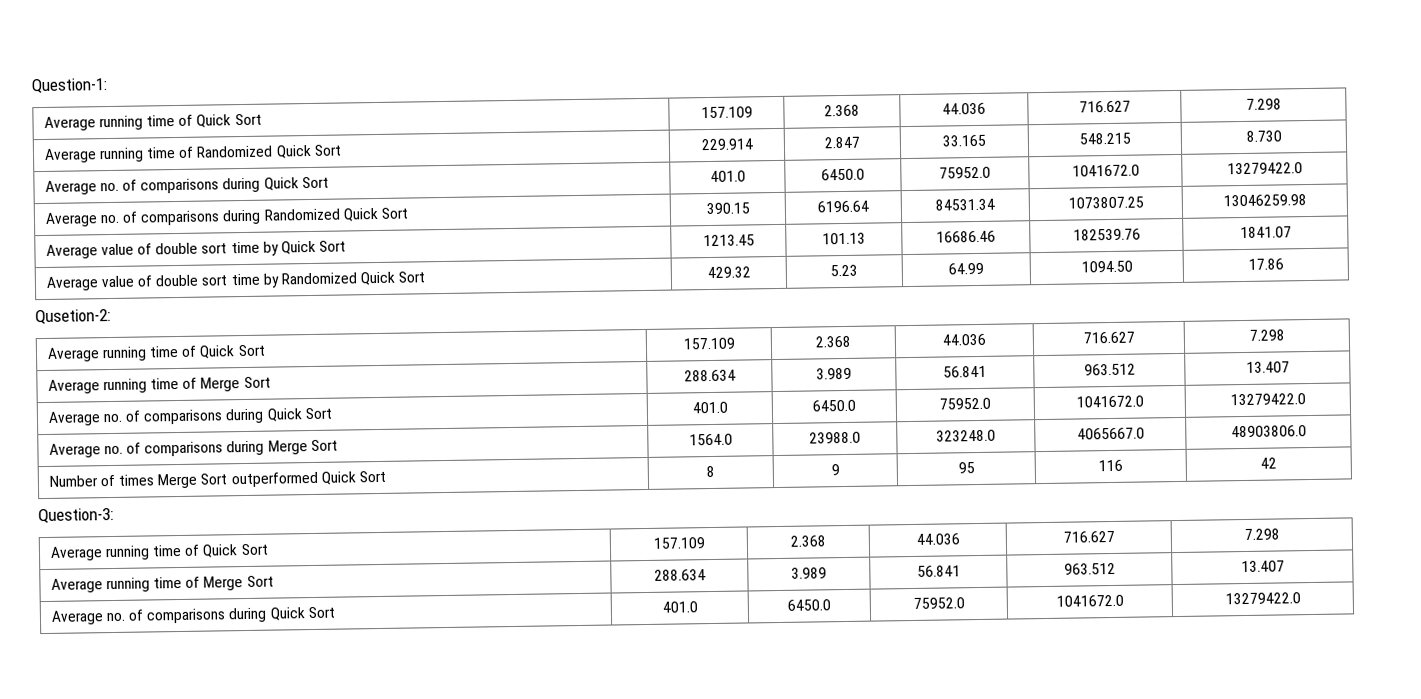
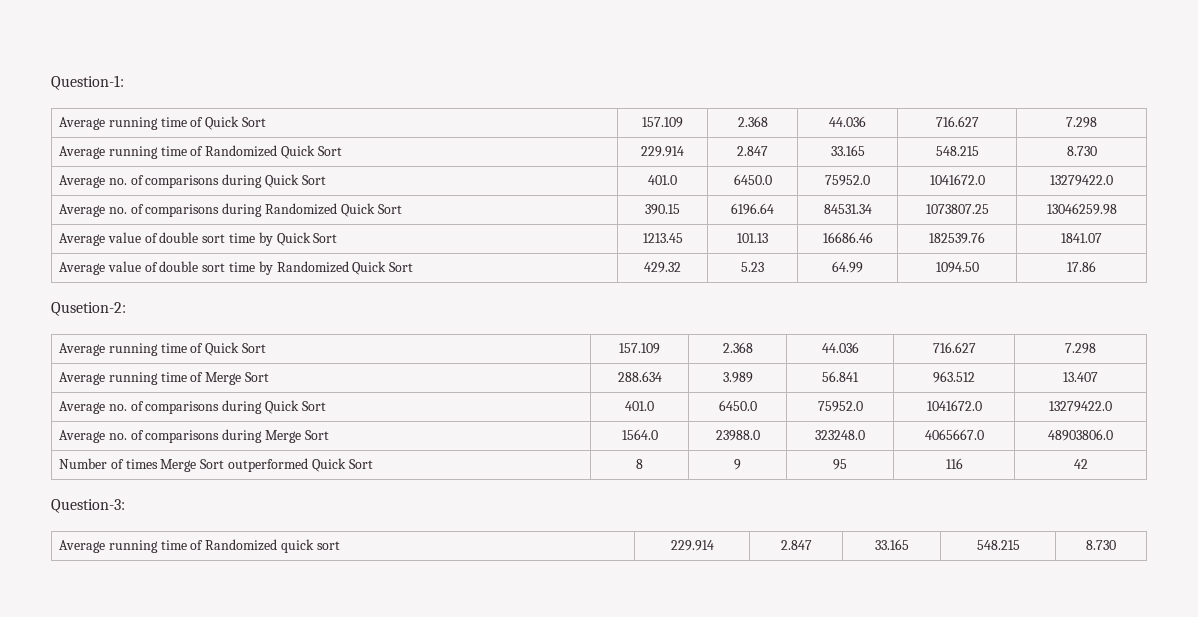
  Question-3:
- Average running time of Quick Sort | 157.109 | 2.368 | 44.036 | 716.627 | 7.298
- Average running time of Merge Sort | 288.634 | 3.989 | 56.841 | 963.512 | 13.407
- Average no. of comparisons during Quick Sort | 401.0 | 6450.0 | 75952.0 | 1041672.0 | 13279422.0
+ Average running time of Randomized quick sort | 229.914 | 2.847 | 33.165 | 548.215 | 8.730

